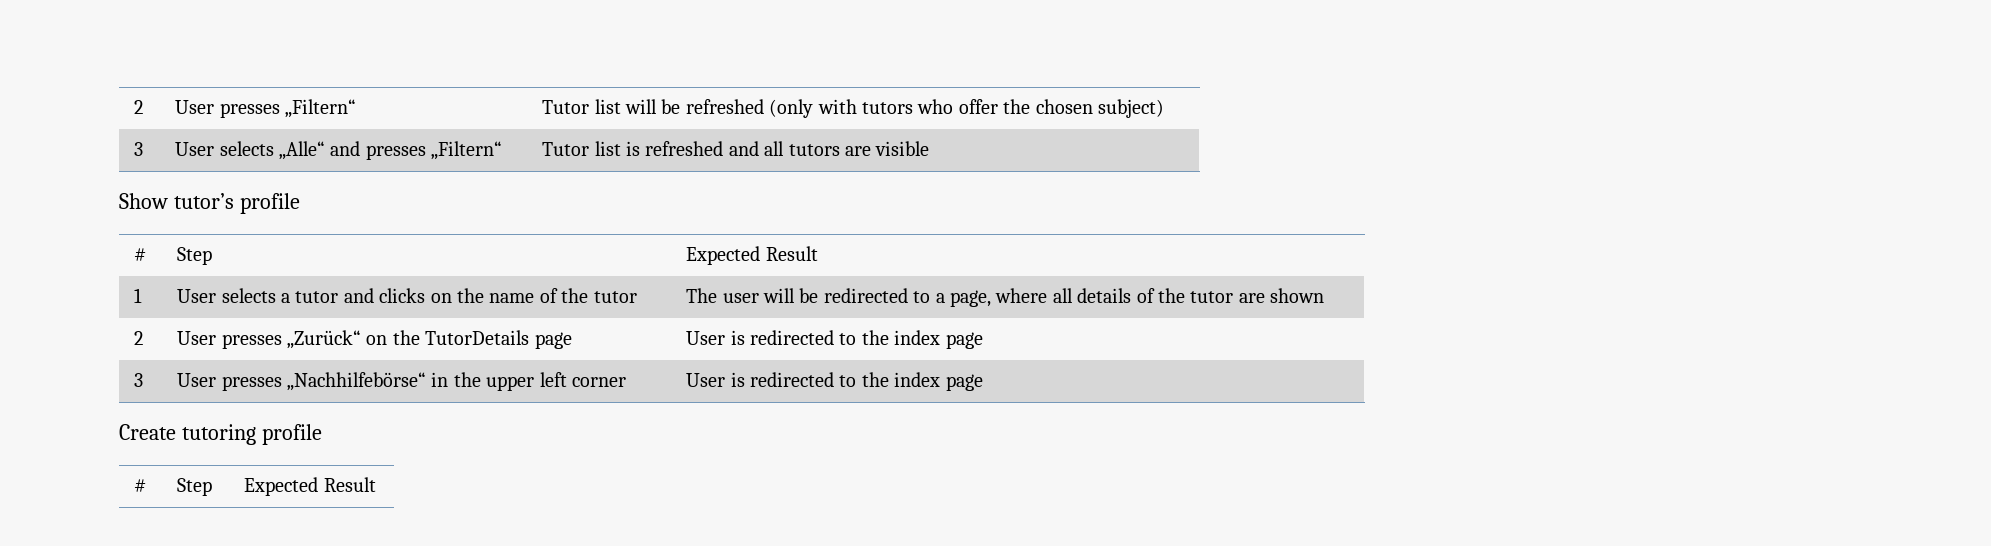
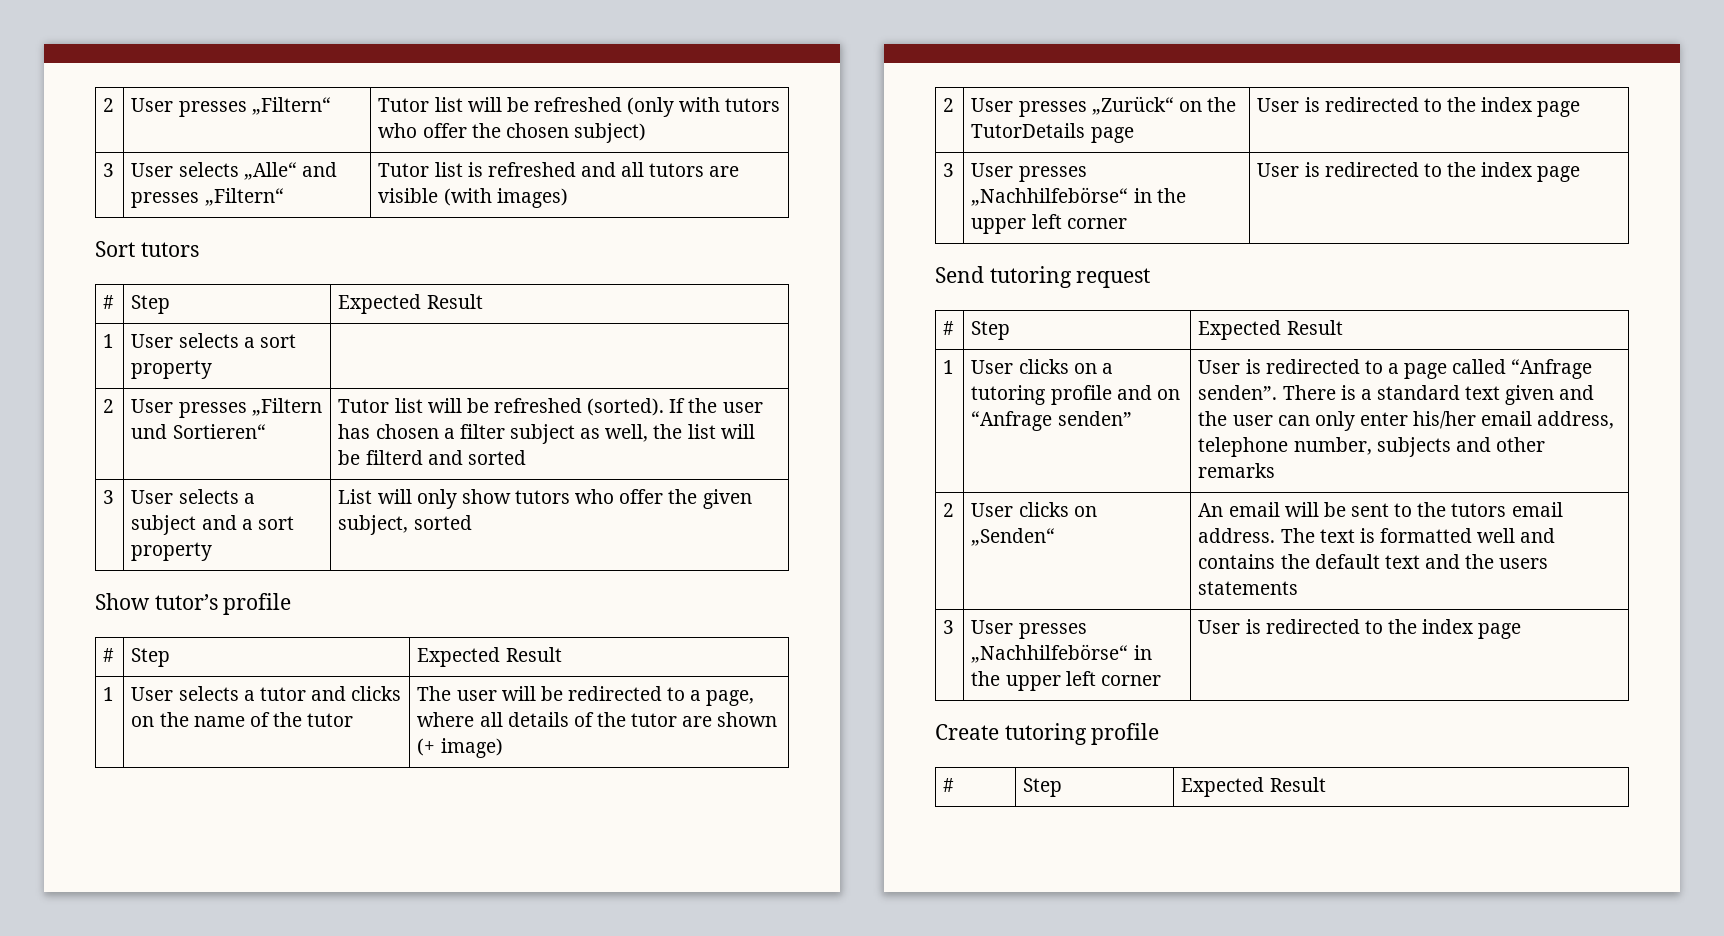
- 3 | User selects „Alle“ and presses „Filtern“ | Tutor list is refreshed and all tutors are visible
+ 3 | User selects „Alle“ and presses „Filtern“ | Tutor list is refreshed and all tutors are visible (with images)
+ Sort tutors
+ # | Step | Expected Result
+ 1 | User selects a sort property |
+ 2 | User presses „Filtern und Sortieren“ | Tutor list will be refreshed (sorted). If the user has chosen a filter subject as well, the list will be filterd and sorted
+ 3 | User selects a subject and a sort property | List will only show tutors who offer the given subject, sorted
- 1 | User selects a tutor and clicks on the name of the tutor | The user will be redirected to a page, where all details of the tutor are shown
+ 1 | User selects a tutor and clicks on the name of the tutor | The user will be redirected to a page, where all details of the tutor are shown (+ image)
+ Send tutoring request
+ # | Step | Expected Result
+ 1 | User clicks on a tutoring profile and on “Anfrage senden” | User is redirected to a page called “Anfrage senden”. There is a standard text given and the user can only enter his/her email address, telephone number, subjects and other remarks
+ 2 | User clicks on „Senden“ | An email will be sent to the tutors email address. The text is formatted well and contains the default text and the users statements
+ 3 | User presses „Nachhilfebörse“ in the upper left corner | User is redirected to the index page

